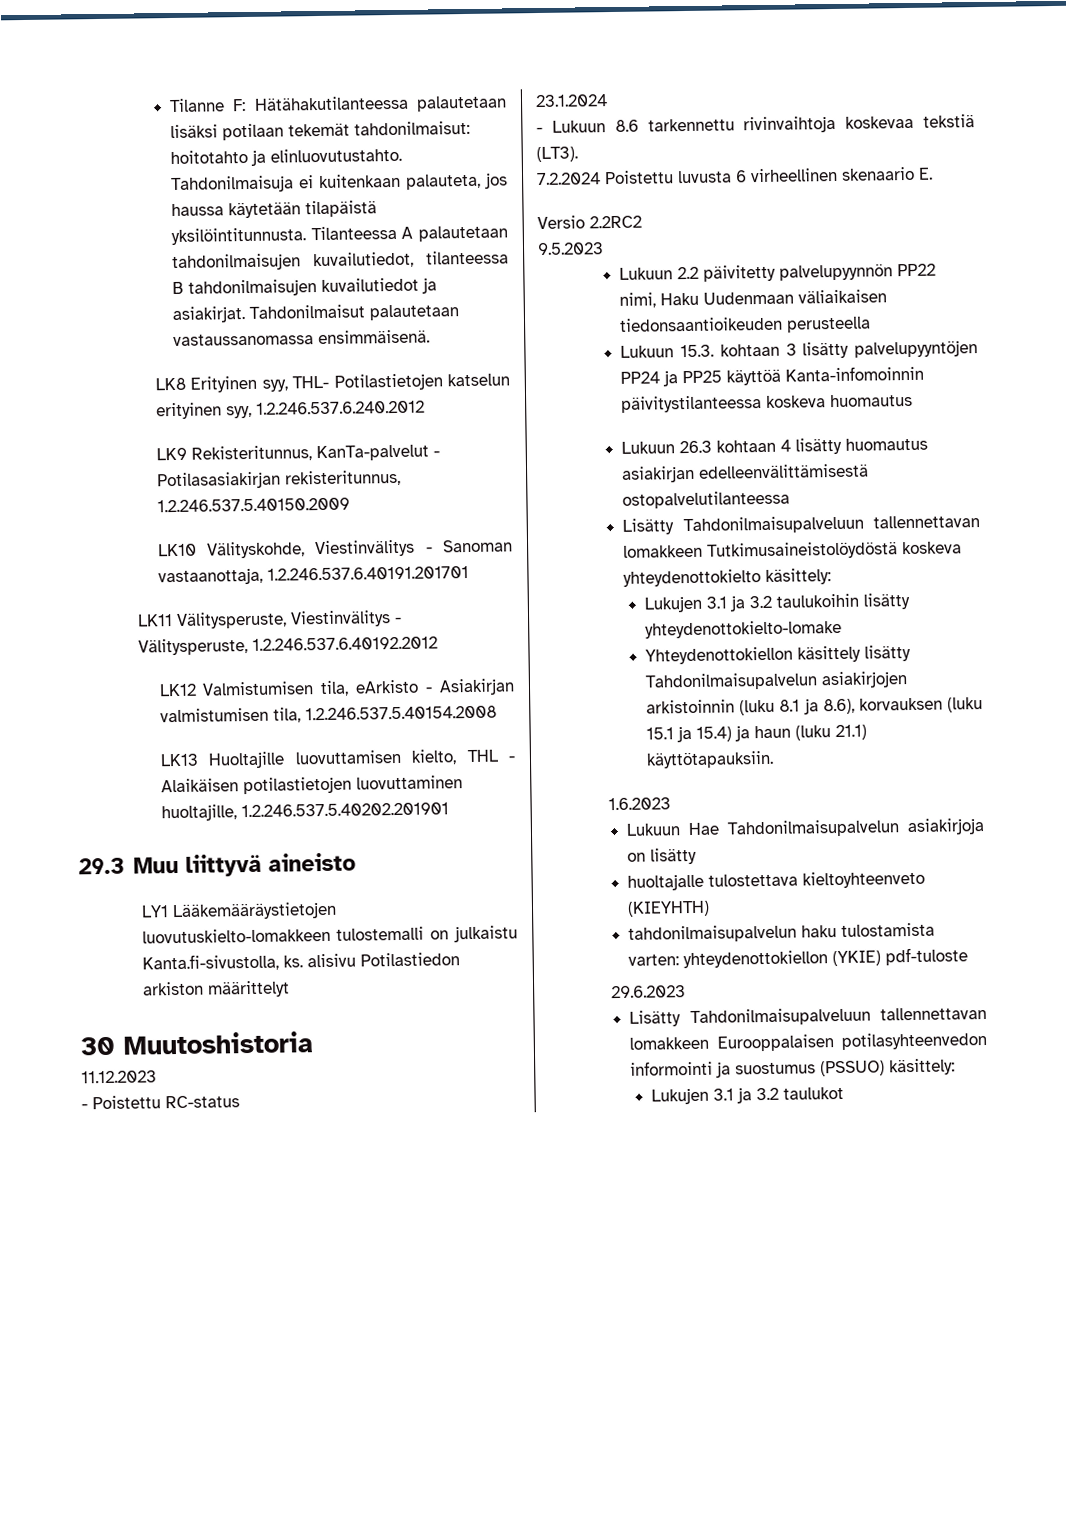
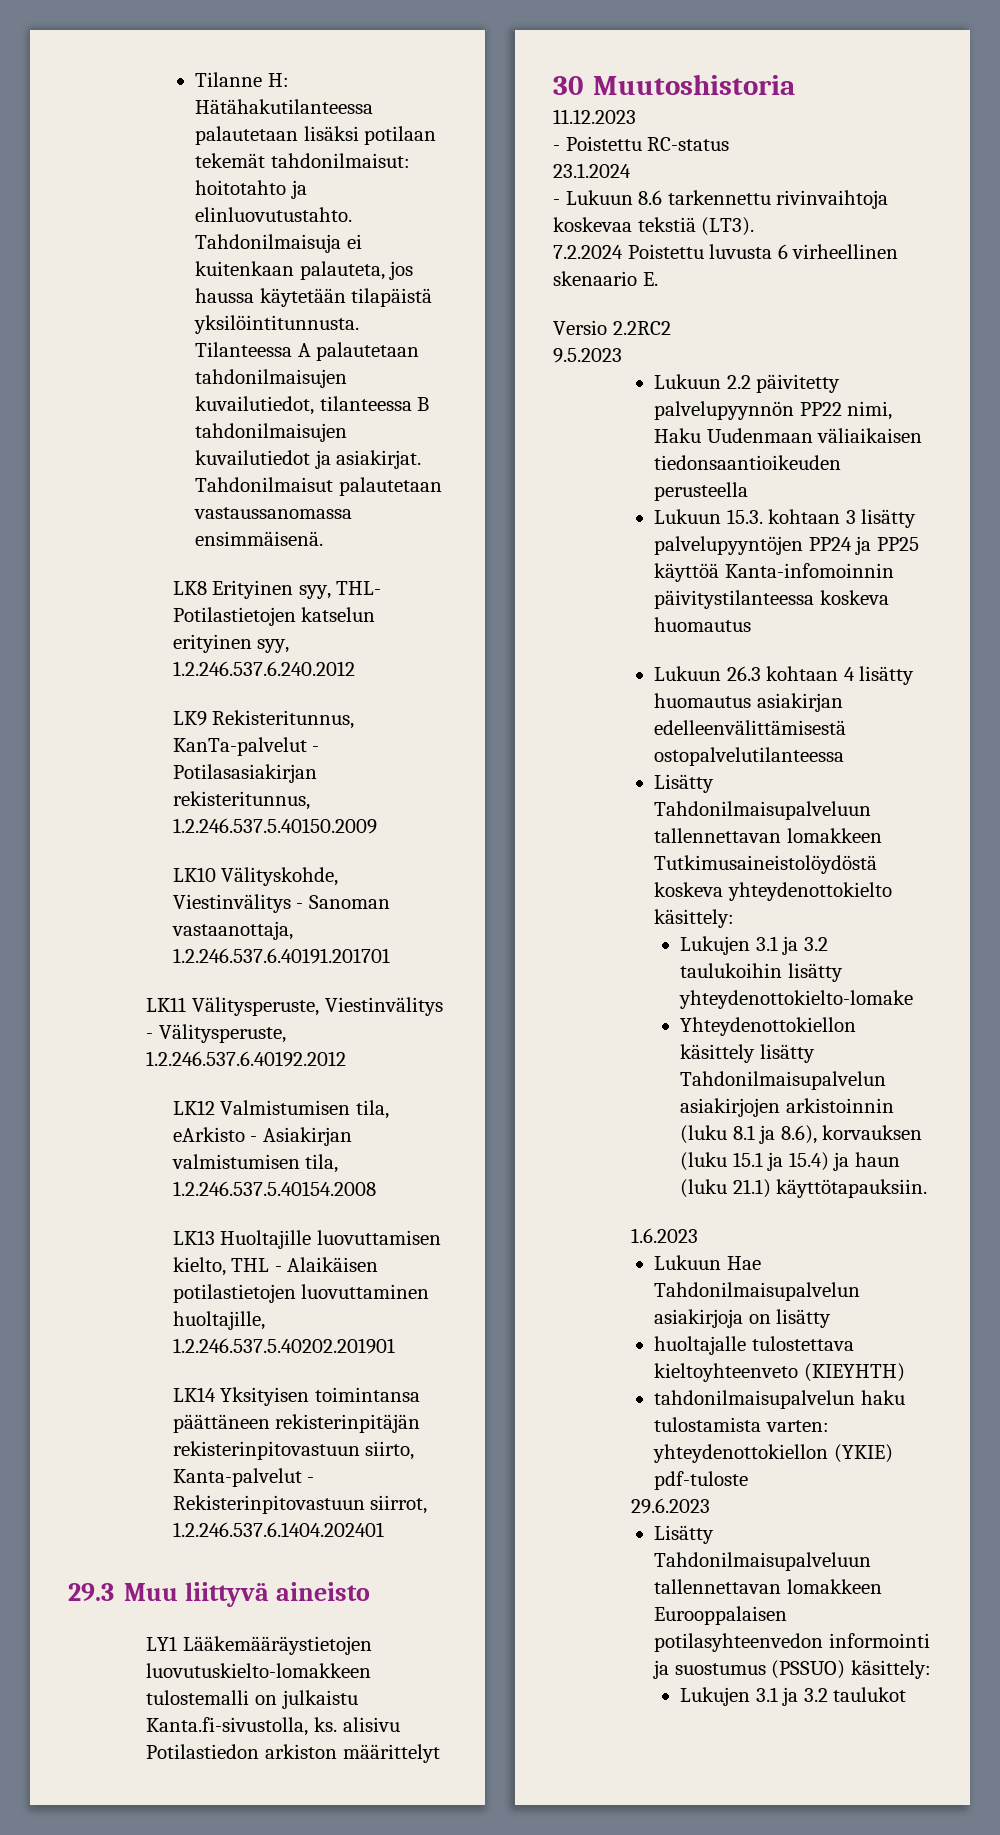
- Tilanne F: Hätähakutilanteessa palautetaan lisäksi potilaan tekemät tahdonilmaisut: hoitotahto ja elinluovutustahto.
+ Tilanne H: Hätähakutilanteessa palautetaan lisäksi potilaan tekemät tahdonilmaisut: hoitotahto ja elinluovutustahto.
+ LK14 Yksityisen toimintansa päättäneen rekisterinpitäjän rekisterinpitovastuun siirto, Kanta-palvelut - Rekisterinpitovastuun siirrot, 1.2.246.537.6.1404.202401

